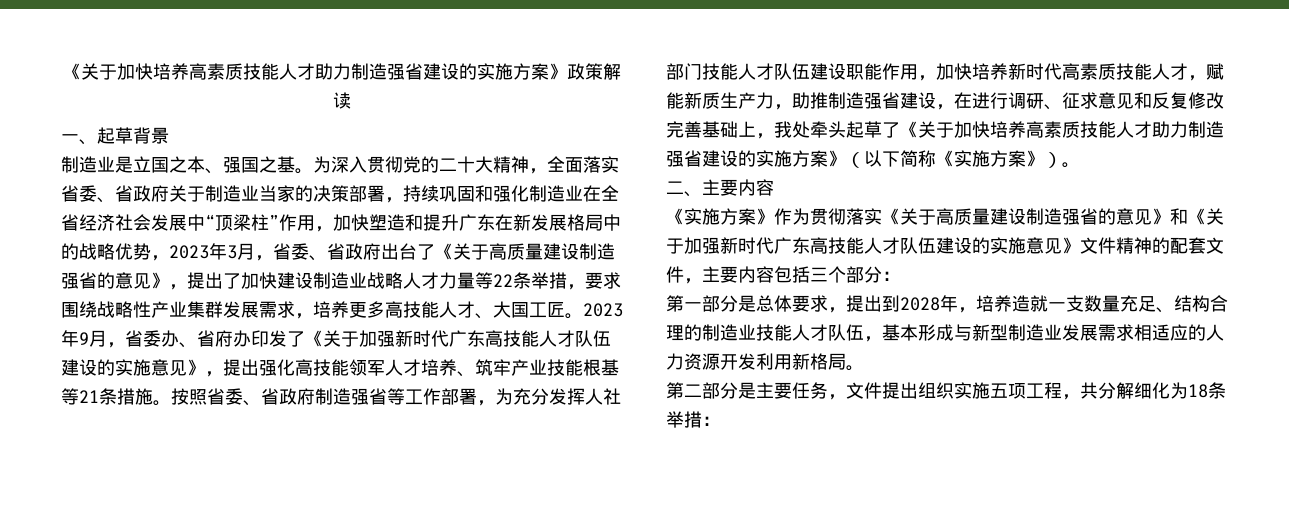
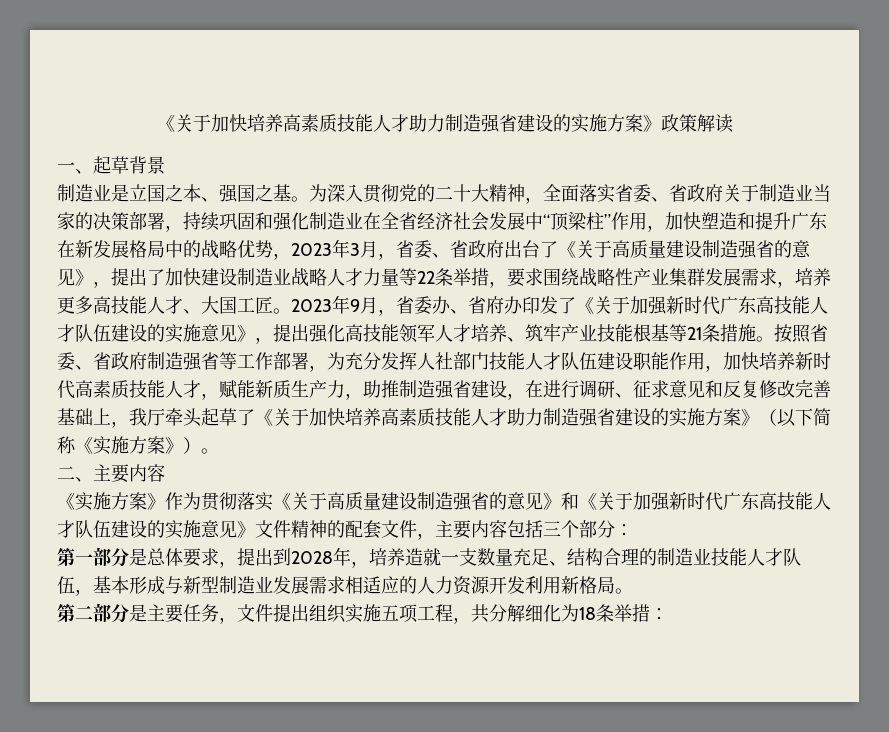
- 按照省委、省政府制造强省等工作部署，为充分发挥人社部门技能人才队伍建设职能作用，加快培养新时代高素质技能人才，赋能新质生产力，助推制造强省建设，在进行调研、征求意见和反复修改完善基础上，我处牵头起草了《关于加快培养高素质技能人才助力制造强省建设的实施方案》（以下简称《实施方案》）。
+ 按照省委、省政府制造强省等工作部署，为充分发挥人社部门技能人才队伍建设职能作用，加快培养新时代高素质技能人才，赋能新质生产力，助推制造强省建设，在进行调研、征求意见和反复修改完善基础上，我厅牵头起草了《关于加快培养高素质技能人才助力制造强省建设的实施方案》（以下简称《实施方案》）。

